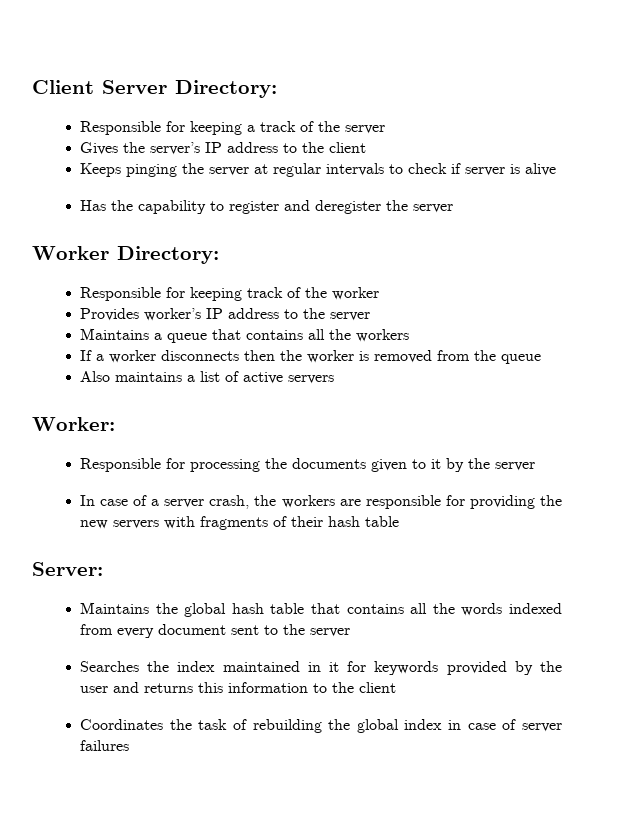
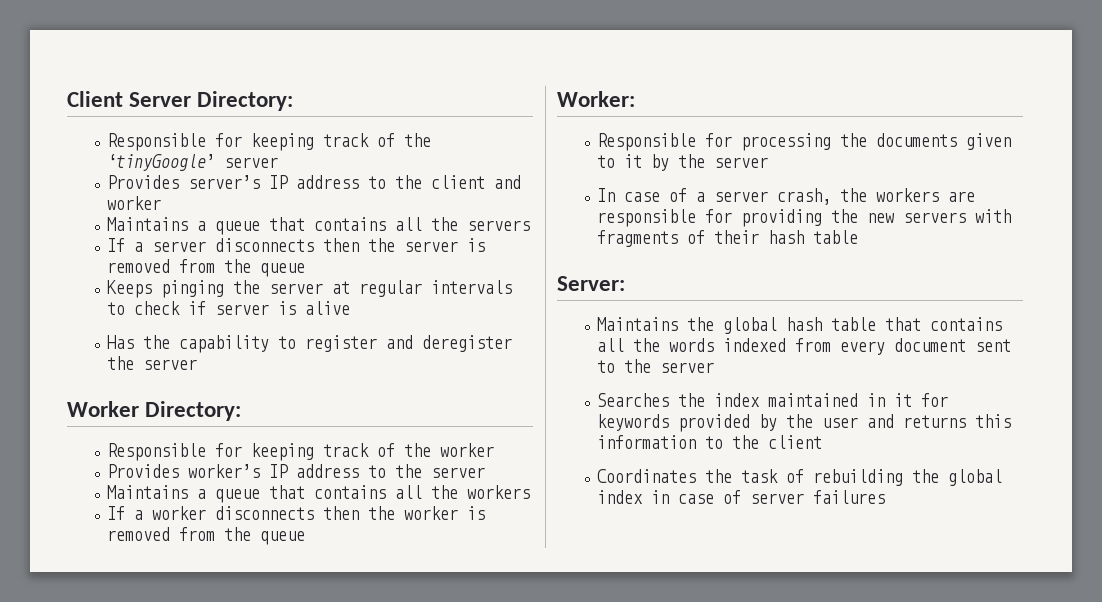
- Responsible for keeping a track of the server
- Gives the server’s IP address to the client
+ Responsible for keeping track of the ‘tinyGoogle’ server
+ Provides server’s IP address to the client and worker
+ Maintains a queue that contains all the servers
+ If a server disconnects then the server is removed from the queue
- Also maintains a list of active servers

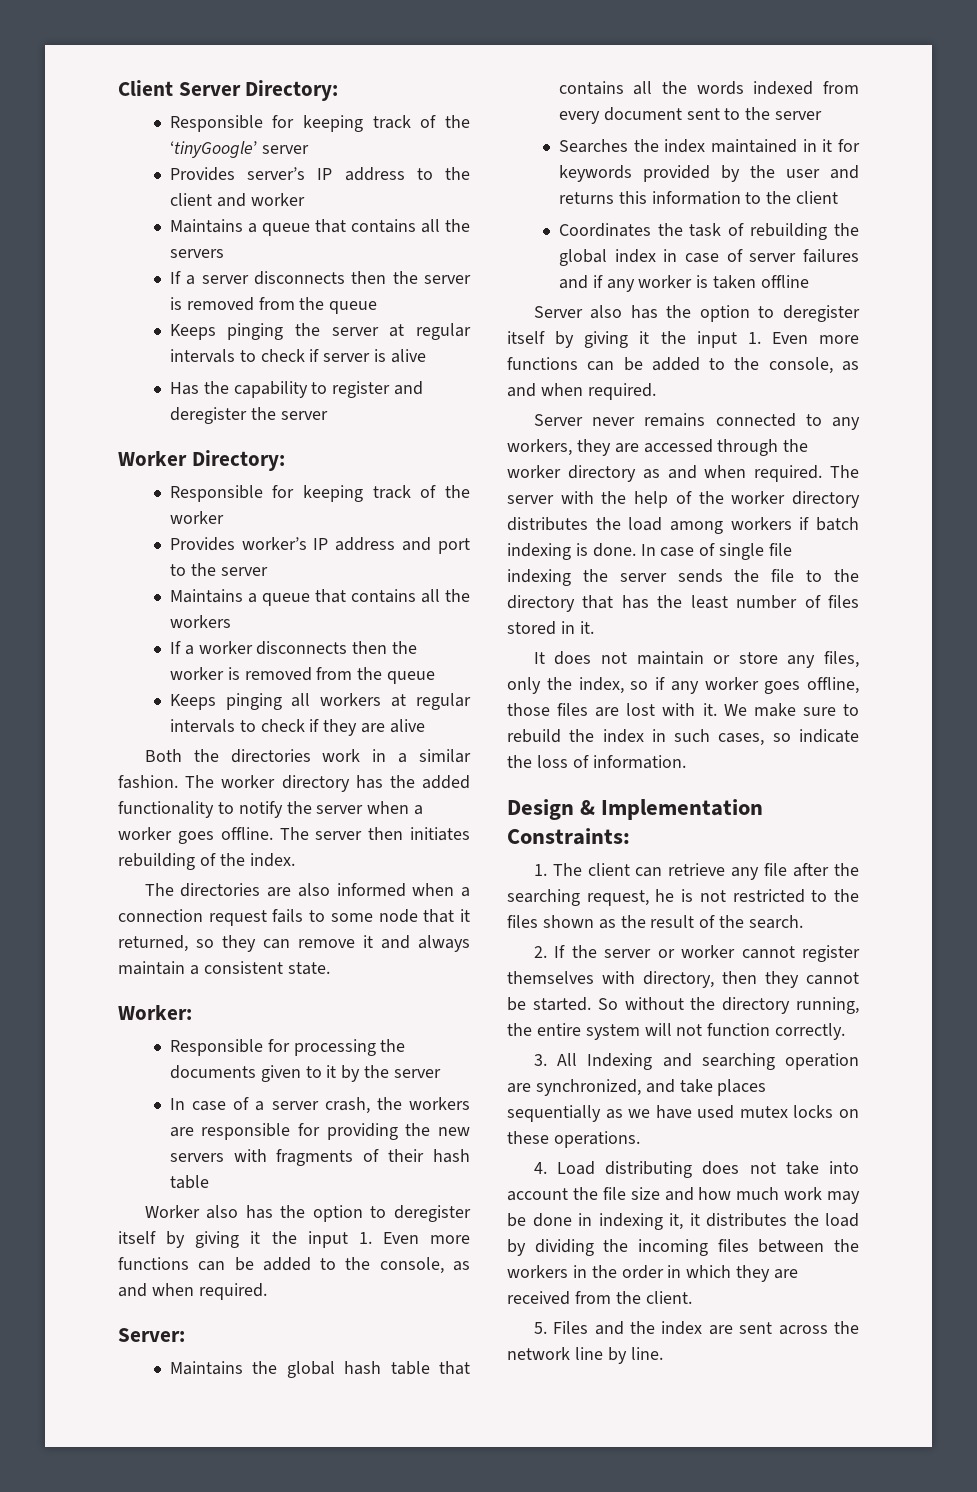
- Provides worker’s IP address to the server
+ Provides worker’s IP address and port to the server
+ Keeps pinging all workers at regular intervals to check if they are alive
+ Both the directories work in a similar fashion. The worker directory has the added functionality to notify the server when a worker goes offline. The server then initiates rebuilding of the index.
+ The directories are also informed when a connection request fails to some node that it returned, so they can remove it and always maintain a consistent state.
+ Worker also has the option to deregister itself by giving it the input 1. Even more functions can be added to the console, as and when required.
- Coordinates the task of rebuilding the global index in case of server failures
+ Coordinates the task of rebuilding the global index in case of server failures and if any worker is taken offline
+ Server also has the option to deregister itself by giving it the input 1. Even more functions can be added to the console, as and when required.
+ Server never remains connected to any workers, they are accessed through the worker directory as and when required. The server with the help of the worker directory distributes the load among workers if batch indexing is done. In case of single file indexing the server sends the file to the directory that has the least number of files stored in it.
+ It does not maintain or store any files, only the index, so if any worker goes offline, those files are lost with it. We make sure to rebuild the index in such cases, so indicate the loss of information.
+ Design & Implementation Constraints:
+ 1. The client can retrieve any file after the searching request, he is not restricted to the files shown as the result of the search.
+ 2. If the server or worker cannot register themselves with directory, then they cannot be started. So without the directory running, the entire system will not function correctly.
+ 3. All Indexing and searching operation are synchronized, and take places sequentially as we have used mutex locks on these operations.
+ 4. Load distributing does not take into account the file size and how much work may be done in indexing it, it distributes the load by dividing the incoming files between the workers in the order in which they are received from the client.
+ 5. Files and the index are sent across the network line by line.

